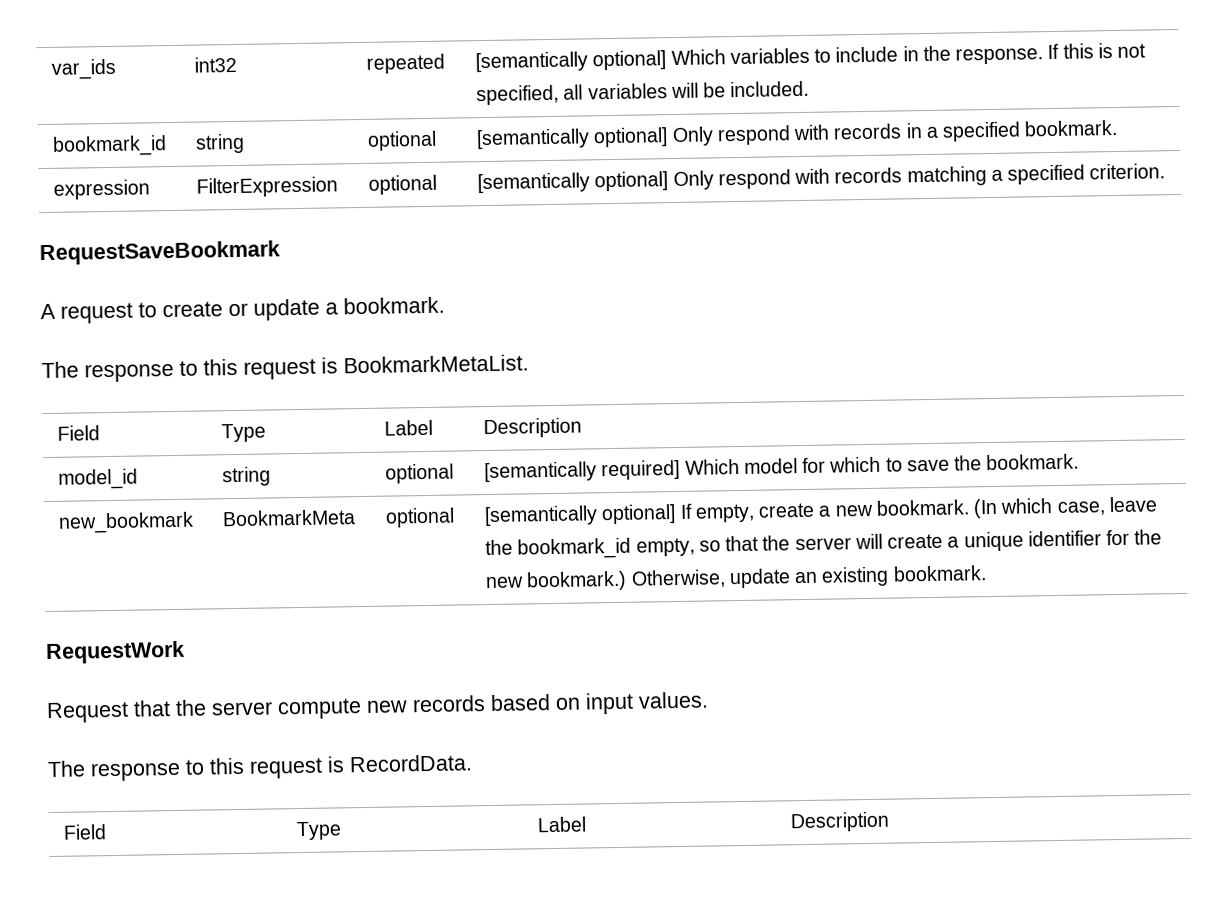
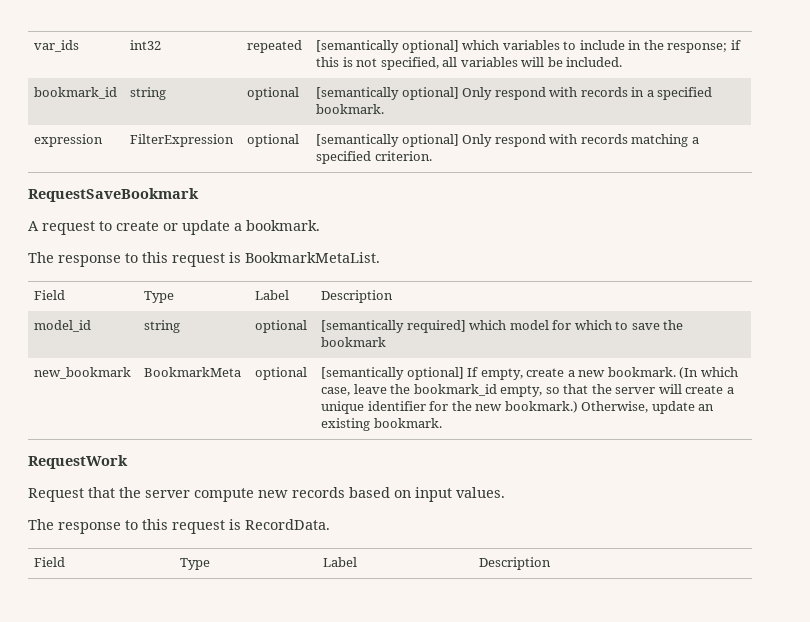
- var_ids | int32 | repeated | [semantically optional] Which variables to include in the response. If this is not specified, all variables will be included.
+ var_ids | int32 | repeated | [semantically optional] which variables to include in the response; if this is not specified, all variables will be included.
- model_id | string | optional | [semantically required] Which model for which to save the bookmark.
+ model_id | string | optional | [semantically required] which model for which to save the bookmark

